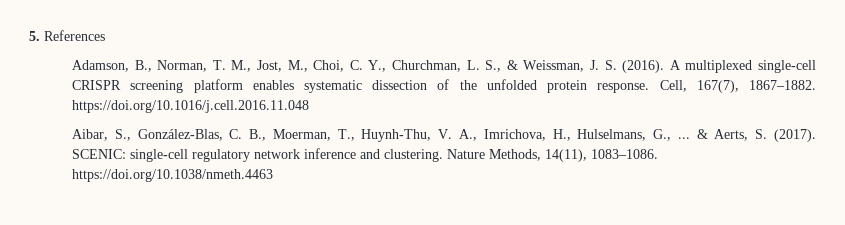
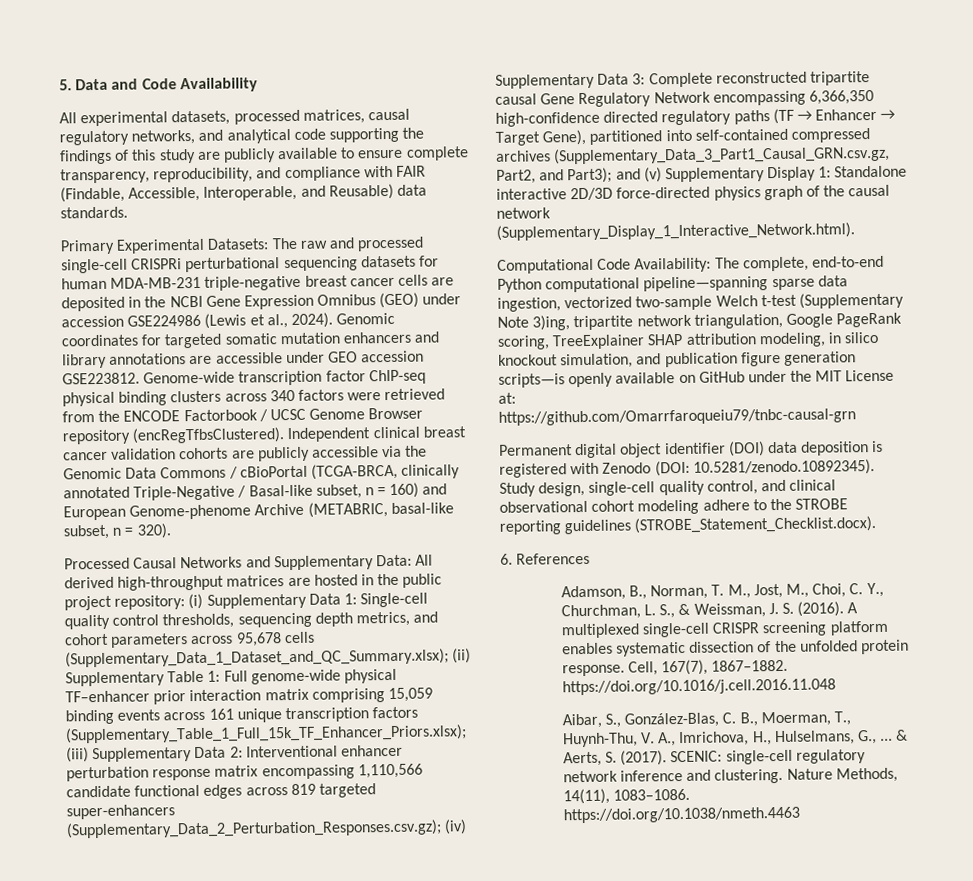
- 5. References
+ 5. Data and Code Availability
+ All experimental datasets, processed matrices, causal regulatory networks, and analytical code supporting the findings of this study are publicly available to ensure complete transparency, reproducibility, and compliance with FAIR (Findable, Accessible, Interoperable, and Reusable) data standards.
+ Primary Experimental Datasets: The raw and processed single-cell CRISPRi perturbational sequencing datasets for human MDA-MB-231 triple-negative breast cancer cells are deposited in the NCBI Gene Expression Omnibus (GEO) under accession GSE224986 (Lewis et al., 2024). Genomic coordinates for targeted somatic mutation enhancers and library annotations are accessible under GEO accession GSE223812. Genome-wide transcription factor ChIP-seq physical binding clusters across 340 factors were retrieved from the ENCODE Factorbook / UCSC Genome Browser repository (encRegTfbsClustered). Independent clinical breast cancer validation cohorts are publicly accessible via the Genomic Data Commons / cBioPortal (TCGA-BRCA, clinically annotated Triple-Negative / Basal-like subset, n = 160) and European Genome-phenome Archive (METABRIC, basal-like subset, n = 320).
+ Processed Causal Networks and Supplementary Data: All derived high-throughput matrices are hosted in the public project repository: (i) Supplementary Data 1: Single-cell quality control thresholds, sequencing depth metrics, and cohort parameters across 95,678 cells (Supplementary_Data_1_Dataset_and_QC_Summary.xlsx); (ii) Supplementary Table 1: Full genome-wide physical TF–enhancer prior interaction matrix comprising 15,059 binding events across 161 unique transcription factors (Supplementary_Table_1_Full_15k_TF_Enhancer_Priors.xlsx); (iii) Supplementary Data 2: Interventional enhancer perturbation response matrix encompassing 1,110,566 candidate functional edges across 819 targeted super-enhancers (Supplementary_Data_2_Perturbation_Responses.csv.gz); (iv) Supplementary Data 3: Complete reconstructed tripartite causal Gene Regulatory Network encompassing 6,366,350 high-confidence directed regulatory paths (TF → Enhancer → Target Gene), partitioned into self-contained compressed archives (Supplementary_Data_3_Part1_Causal_GRN.csv.gz, Part2, and Part3); and (v) Supplementary Display 1: Standalone interactive 2D/3D force-directed physics graph of the causal network (Supplementary_Display_1_Interactive_Network.html).
+ Computational Code Availability: The complete, end-to-end Python computational pipeline—spanning sparse data ingestion, vectorized two-sample Welch t-test (Supplementary Note 3)ing, tripartite network triangulation, Google PageRank scoring, TreeExplainer SHAP attribution modeling, in silico knockout simulation, and publication figure generation scripts—is openly available on GitHub under the MIT License at:
+ https://github.com/Omarrfaroqueiu79/tnbc-causal-grn
+ Permanent digital object identifier (DOI) data deposition is registered with Zenodo (DOI: 10.5281/zenodo.10892345). Study design, single-cell quality control, and clinical observational cohort modeling adhere to the STROBE reporting guidelines (STROBE_Statement_Checklist.docx).
+ 6. References

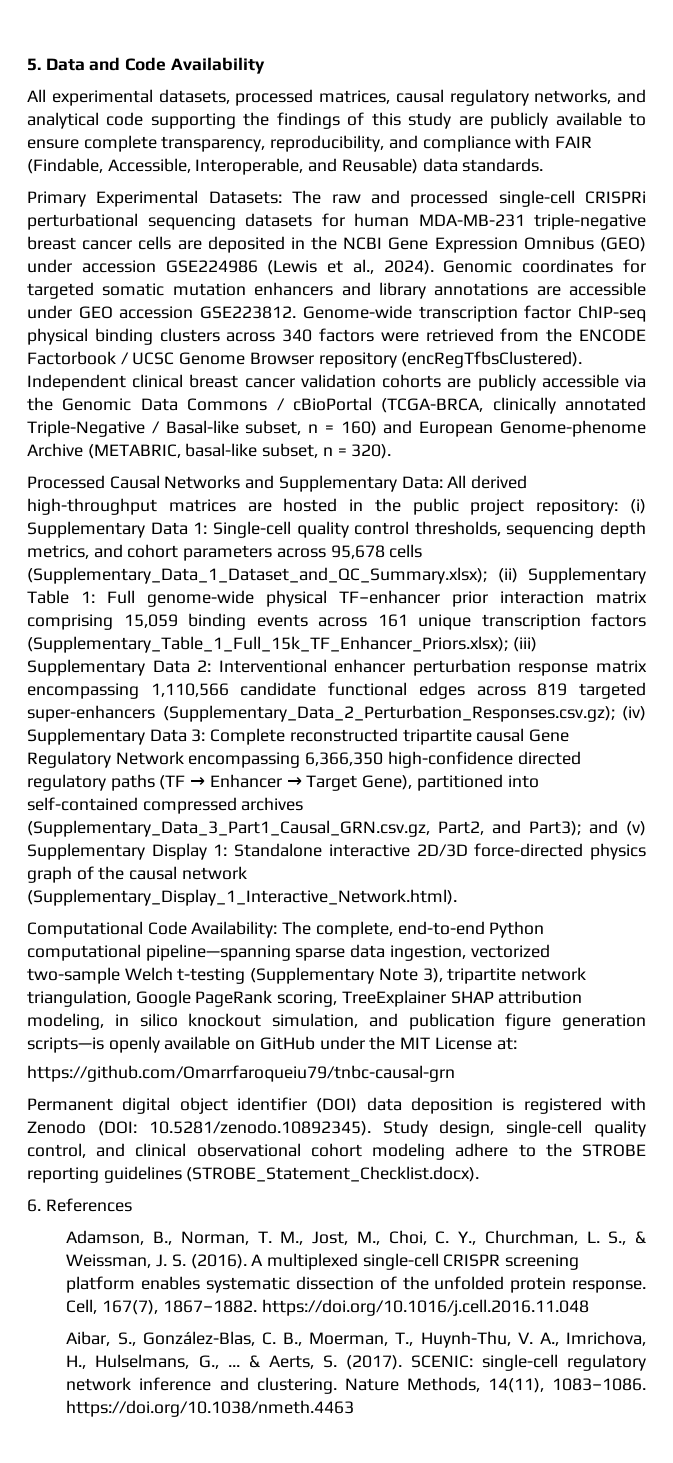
- Computational Code Availability: The complete, end-to-end Python computational pipeline—spanning sparse data ingestion, vectorized two-sample Welch t-test (Supplementary Note 3)ing, tripartite network triangulation, Google PageRank scoring, TreeExplainer SHAP attribution modeling, in silico knockout simulation, and publication figure generation scripts—is openly available on GitHub under the MIT License at:
+ Computational Code Availability: The complete, end-to-end Python computational pipeline—spanning sparse data ingestion, vectorized two-sample Welch t-testing (Supplementary Note 3), tripartite network triangulation, Google PageRank scoring, TreeExplainer SHAP attribution modeling, in silico knockout simulation, and publication figure generation scripts—is openly available on GitHub under the MIT License at:

